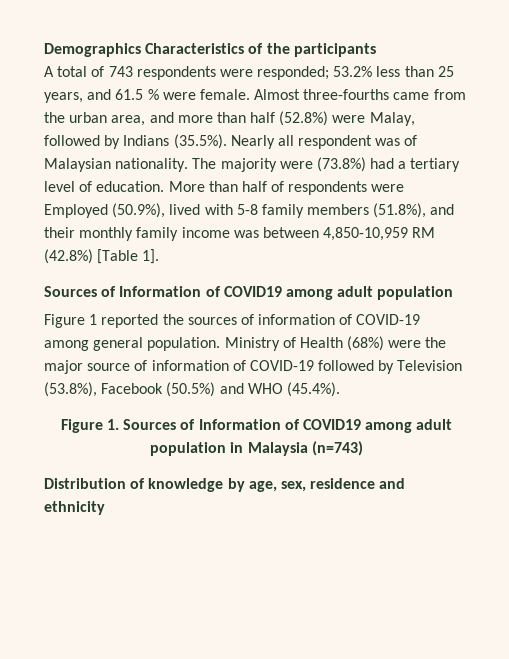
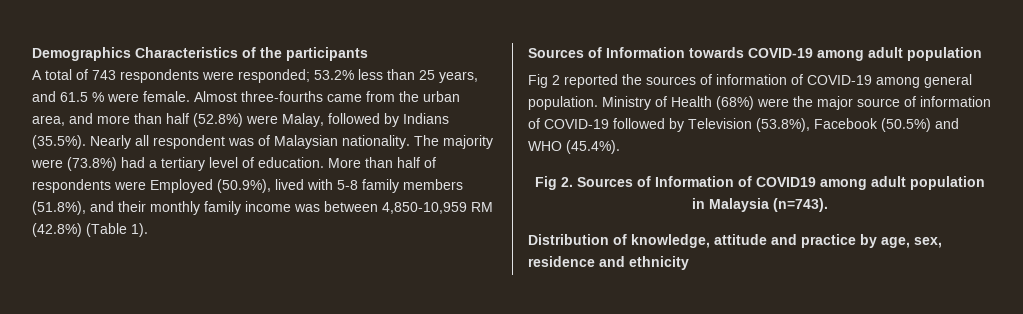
- More than half of respondents were Employed (50.9%), lived with 5-8 family members (51.8%), and their monthly family income was between 4,850-10,959 RM (42.8%) [Table 1].
- Sources of Information of COVID19 among adult population
+ More than half of respondents were Employed (50.9%), lived with 5-8 family members (51.8%), and their monthly family income was between 4,850-10,959 RM (42.8%) (Table 1).
+ Sources of Information towards COVID-19 among adult population
- Figure 1 reported the sources of information of COVID-19 among general population.
+ Fig 2 reported the sources of information of COVID-19 among general population.
- Figure 1. Sources of Information of COVID19 among adult population in Malaysia (n=743)
+ Fig 2. Sources of Information of COVID19 among adult population in Malaysia (n=743).
- Distribution of knowledge by age, sex, residence and ethnicity
+ Distribution of knowledge, attitude and practice by age, sex, residence and ethnicity

